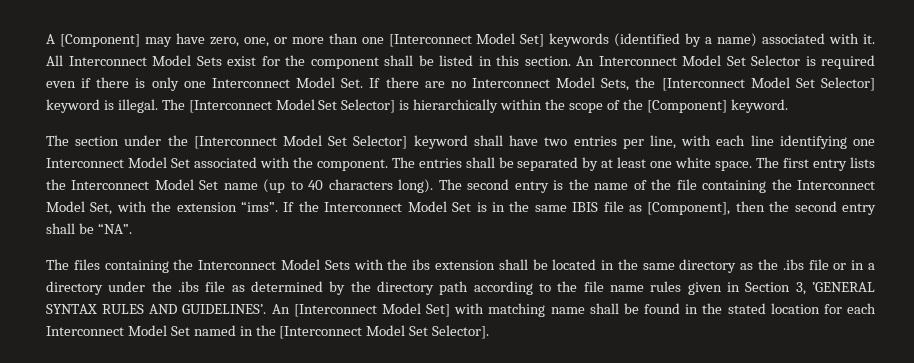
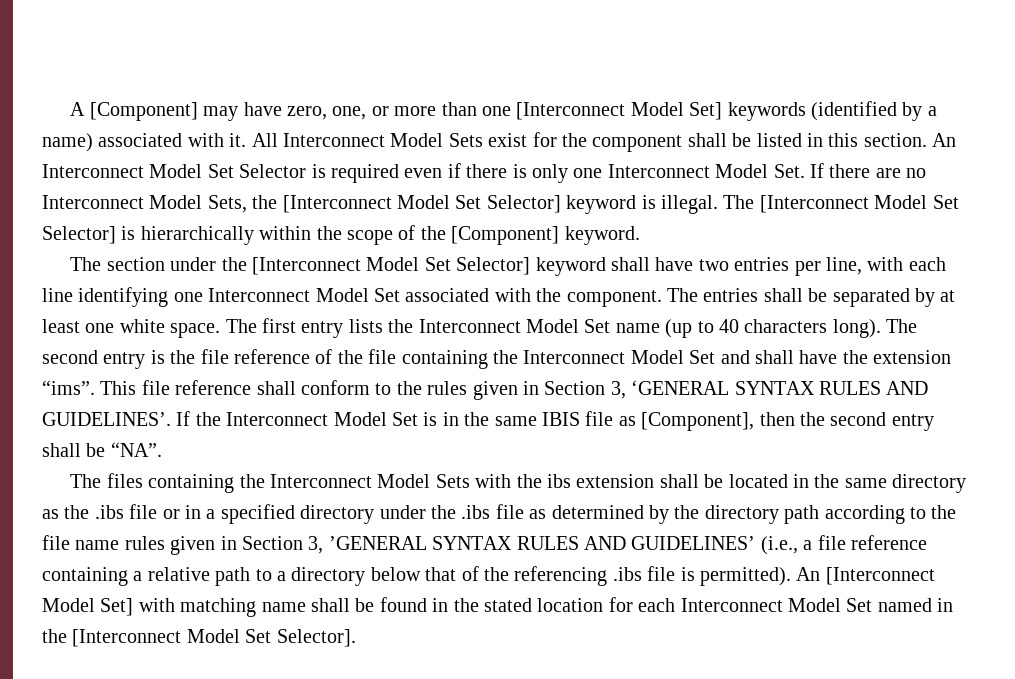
- The second entry is the name of the file containing the Interconnect Model Set, with the extension “ims”.
+ The second entry is the file reference of the file containing the Interconnect Model Set and shall have the extension “ims”. This file reference shall conform to the rules given in Section 3, ‘GENERAL SYNTAX RULES AND GUIDELINES’.
- The files containing the Interconnect Model Sets with the ibs extension shall be located in the same directory as the .ibs file or in a directory under the .ibs file as determined by the directory path according to the file name rules given in Section 3, ’GENERAL SYNTAX RULES AND GUIDELINES’.
+ The files containing the Interconnect Model Sets with the ibs extension shall be located in the same directory as the .ibs file or in a specified directory under the .ibs file as determined by the directory path according to the file name rules given in Section 3, ’GENERAL SYNTAX RULES AND GUIDELINES’ (i.e., a file reference containing a relative path to a directory below that of the referencing .ibs file is permitted).

